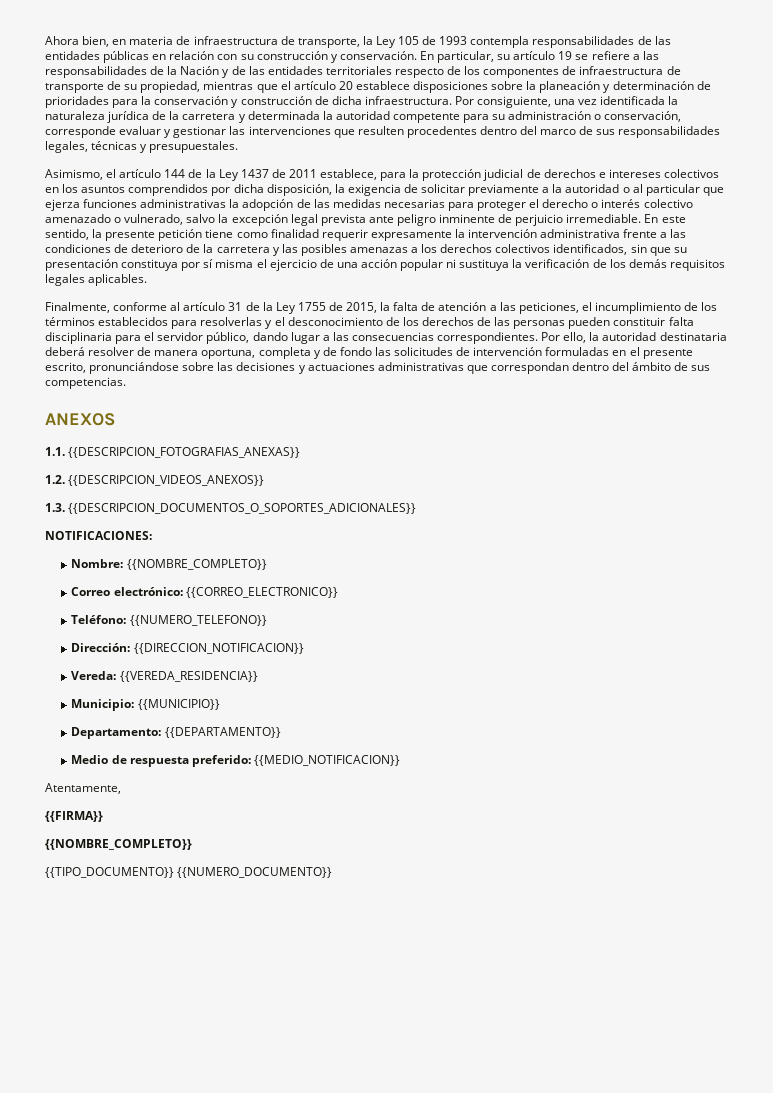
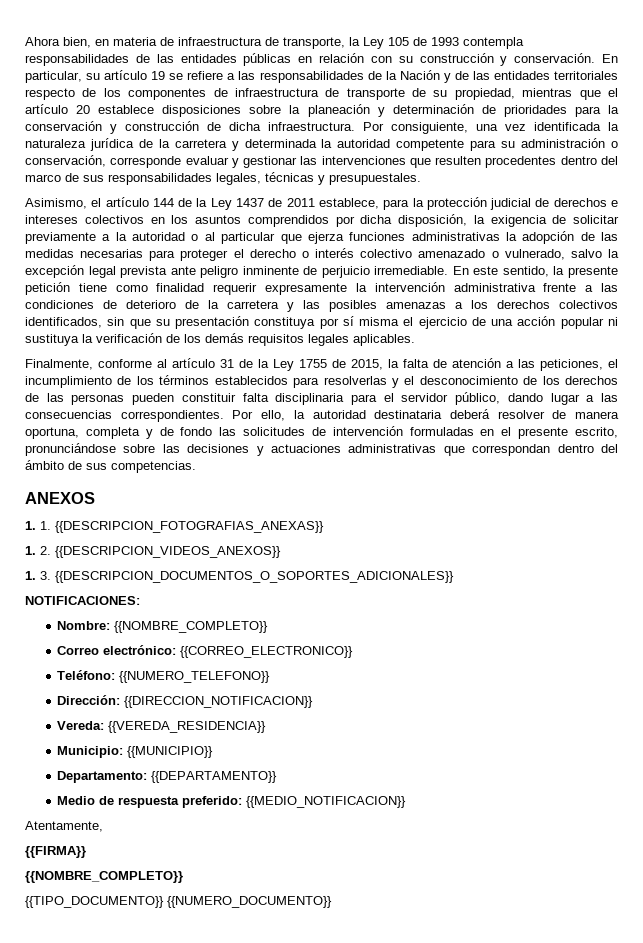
- 1.1. {{DESCRIPCION_FOTOGRAFIAS_ANEXAS}}
+ 1. 1. {{DESCRIPCION_FOTOGRAFIAS_ANEXAS}}
- 1.2. {{DESCRIPCION_VIDEOS_ANEXOS}}
+ 1. 2. {{DESCRIPCION_VIDEOS_ANEXOS}}
- 1.3. {{DESCRIPCION_DOCUMENTOS_O_SOPORTES_ADICIONALES}}
+ 1. 3. {{DESCRIPCION_DOCUMENTOS_O_SOPORTES_ADICIONALES}}

